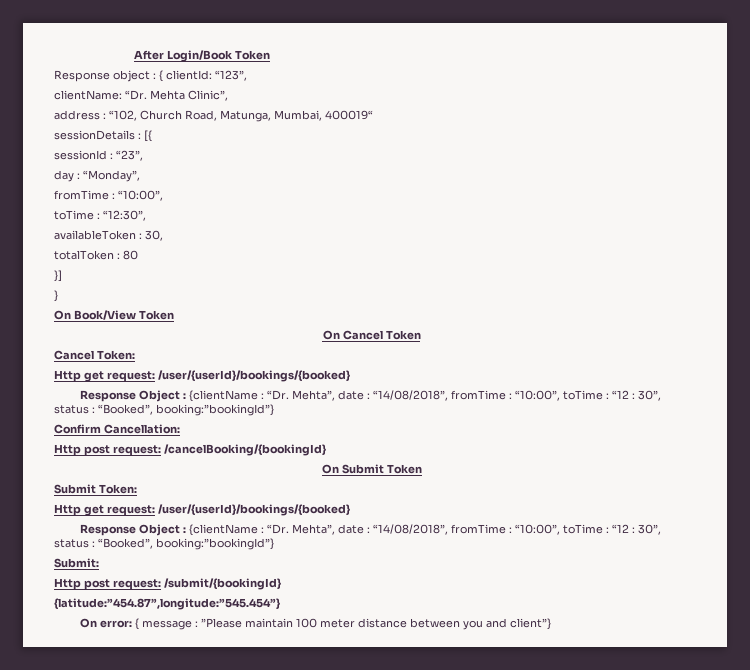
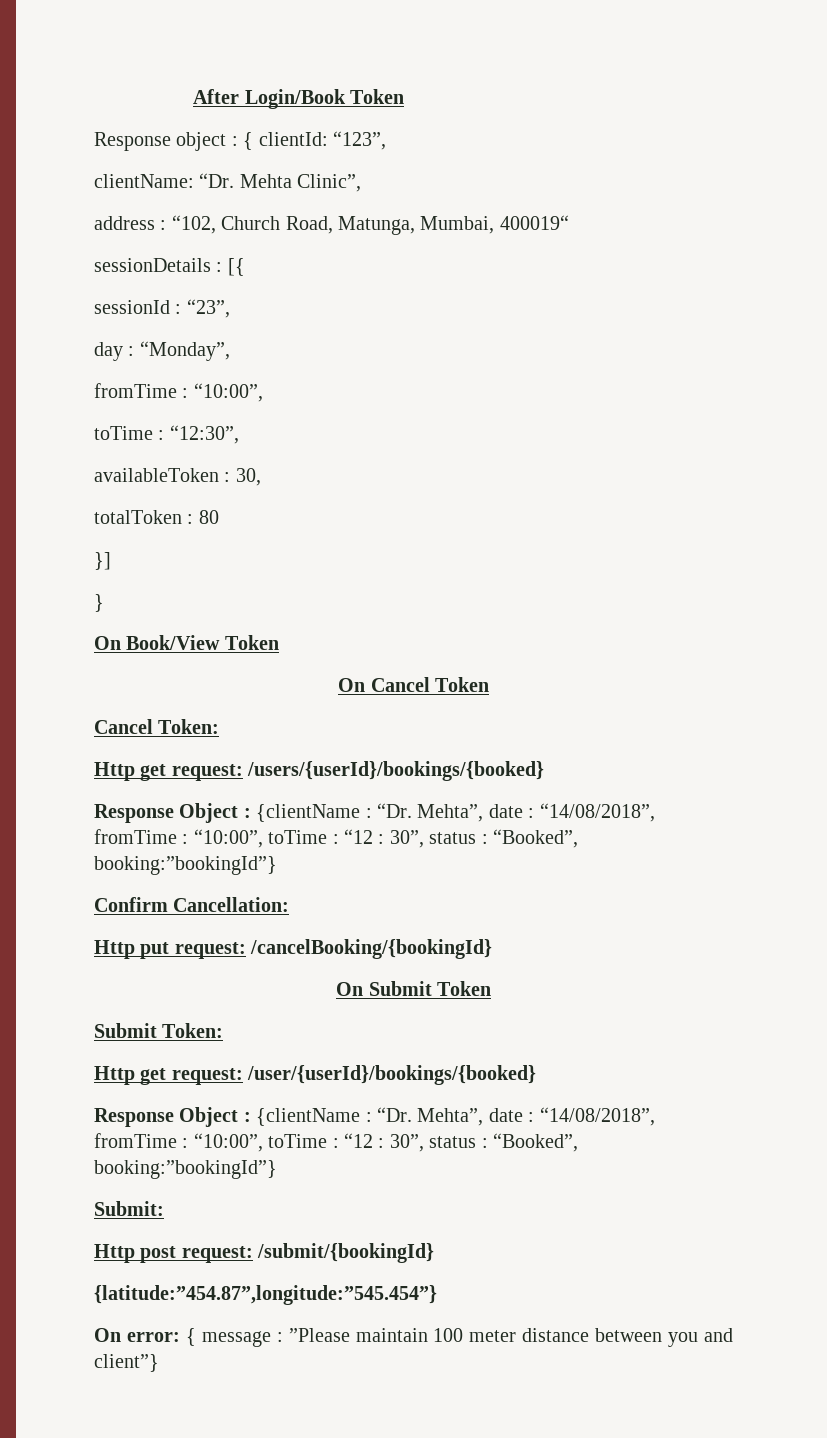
  Cancel Token:
- Http get request: /user/{userId}/bookings/{booked}
+ Http get request: /users/{userId}/bookings/{booked}
- Http post request: /cancelBooking/{bookingId}
+ Http put request: /cancelBooking/{bookingId}

